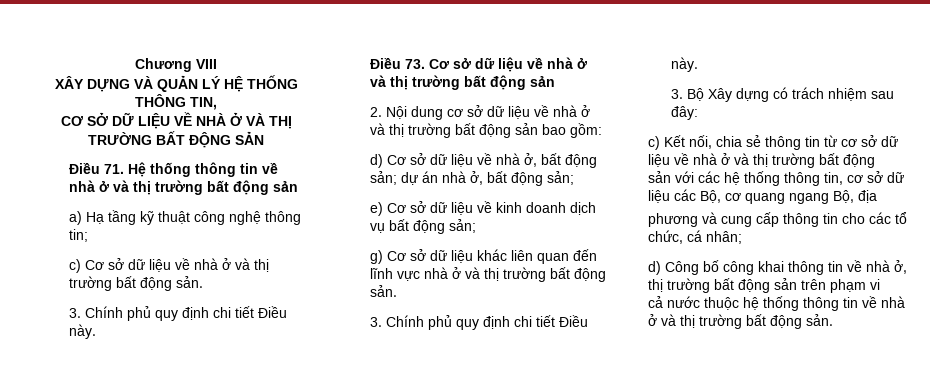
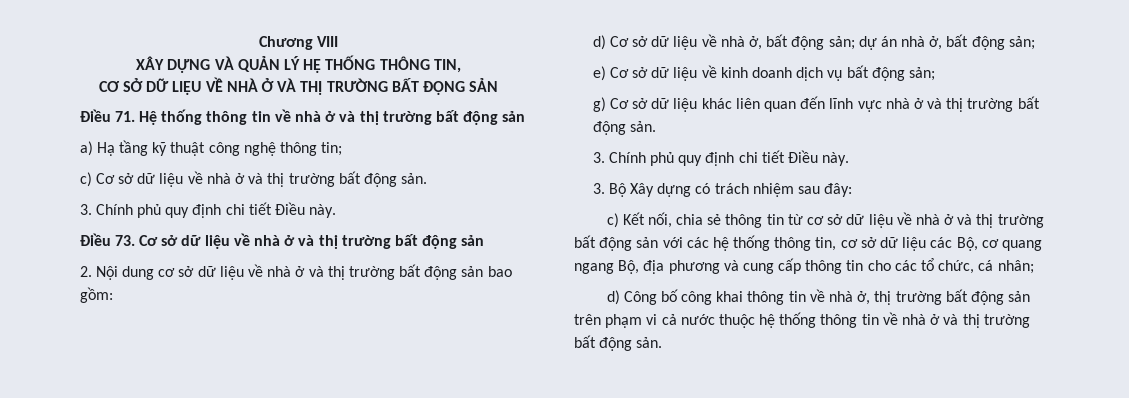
- c) Kết nối, chia sẻ thông tin từ cơ sở dữ liệu về nhà ở và thị trường bất động
- sản với các hệ thống thông tin, cơ sở dữ liệu các Bộ, cơ quang ngang Bộ, địa
- phương và cung cấp thông tin cho các tổ chức, cá nhân;
+ c) Kết nối, chia sẻ thông tin từ cơ sở dữ liệu về nhà ở và thị trường bất động sản với các hệ thống thông tin, cơ sở dữ liệu các Bộ, cơ quang ngang Bộ, địa phương và cung cấp thông tin cho các tổ chức, cá nhân;
- d) Công bố công khai thông tin về nhà ở, thị trường bất động sản trên phạm vi
- cả nước thuộc hệ thống thông tin về nhà ở và thị trường bất động sản.
+ d) Công bố công khai thông tin về nhà ở, thị trường bất động sản trên phạm vi cả nước thuộc hệ thống thông tin về nhà ở và thị trường bất động sản.

